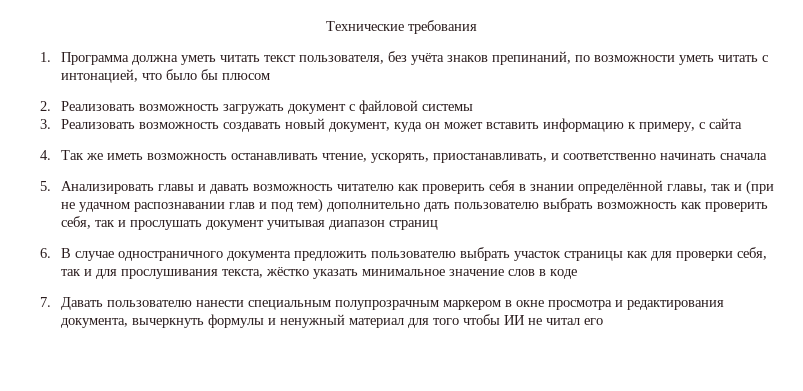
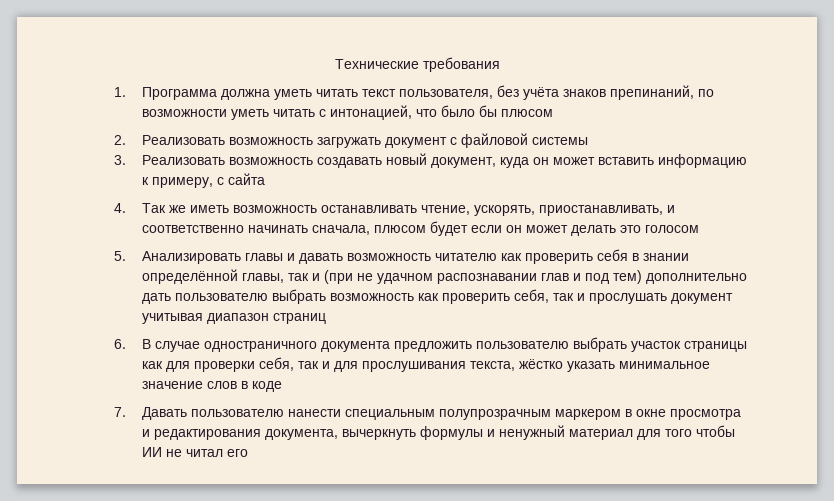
- 4. Так же иметь возможность останавливать чтение, ускорять, приостанавливать, и соответственно начинать сначала
+ 4. Так же иметь возможность останавливать чтение, ускорять, приостанавливать, и соответственно начинать сначала, плюсом будет если он может делать это голосом

